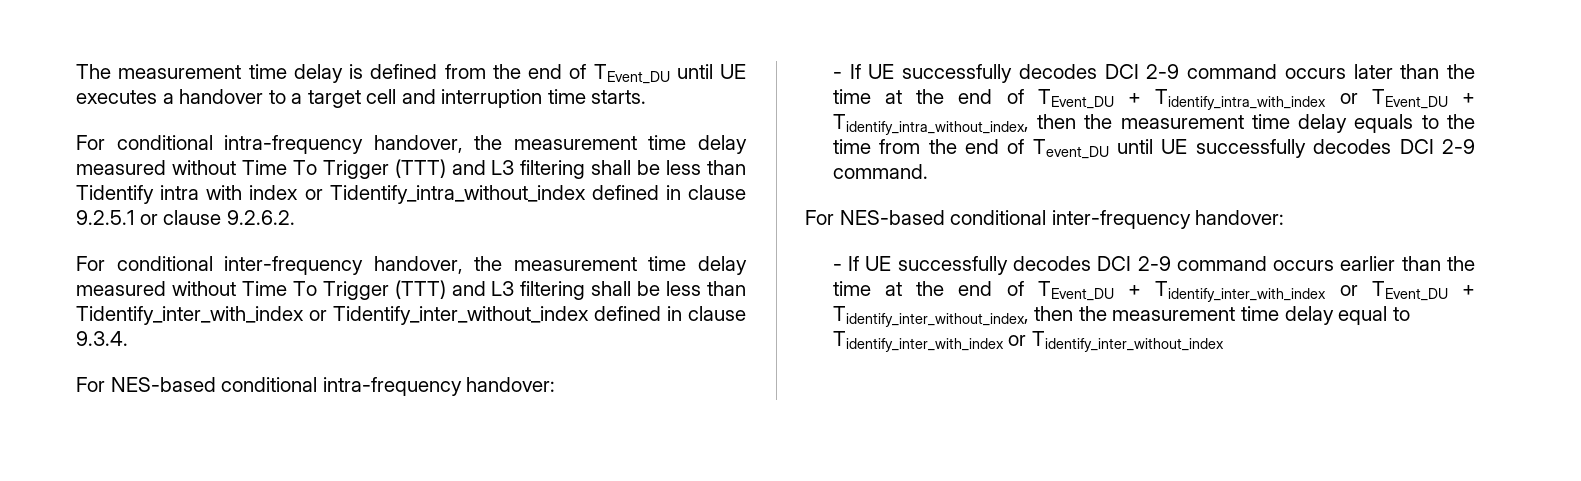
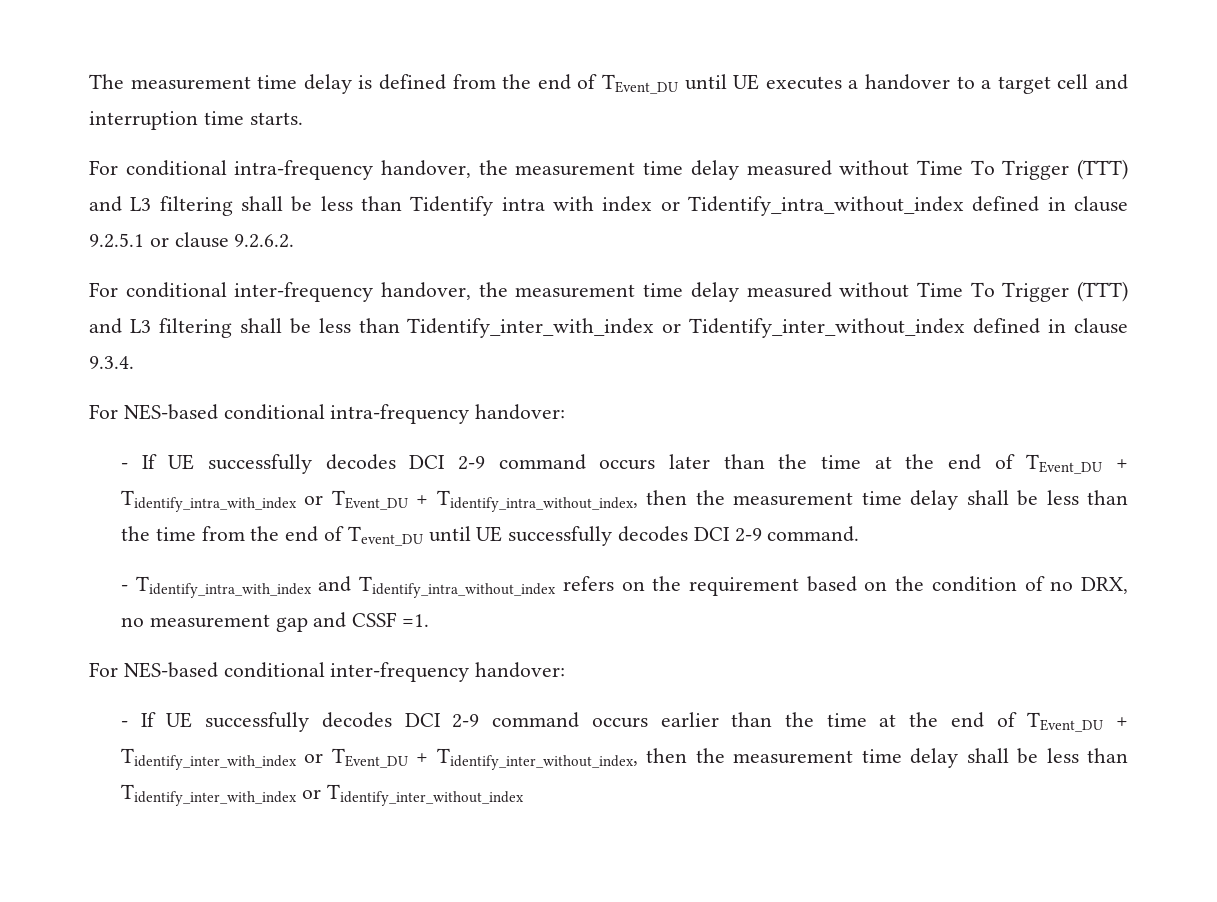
- - If UE successfully decodes DCI 2-9 command occurs later than the time at the end of TEvent_DU + Tidentify_intra_with_index or TEvent_DU + Tidentify_intra_without_index, then the measurement time delay equals to the time from the end of Tevent_DU until UE successfully decodes DCI 2-9 command.
+ - If UE successfully decodes DCI 2-9 command occurs later than the time at the end of TEvent_DU + Tidentify_intra_with_index or TEvent_DU + Tidentify_intra_without_index, then the measurement time delay shall be less than the time from the end of Tevent_DU until UE successfully decodes DCI 2-9 command.
+ - Tidentify_intra_with_index and Tidentify_intra_without_index refers on the requirement based on the condition of no DRX, no measurement gap and CSSF =1.
- - If UE successfully decodes DCI 2-9 command occurs earlier than the time at the end of TEvent_DU + Tidentify_inter_with_index or TEvent_DU + Tidentify_inter_without_index, then the measurement time delay equal to Tidentify_inter_with_index or Tidentify_inter_without_index
+ - If UE successfully decodes DCI 2-9 command occurs earlier than the time at the end of TEvent_DU + Tidentify_inter_with_index or TEvent_DU + Tidentify_inter_without_index, then the measurement time delay shall be less than Tidentify_inter_with_index or Tidentify_inter_without_index

